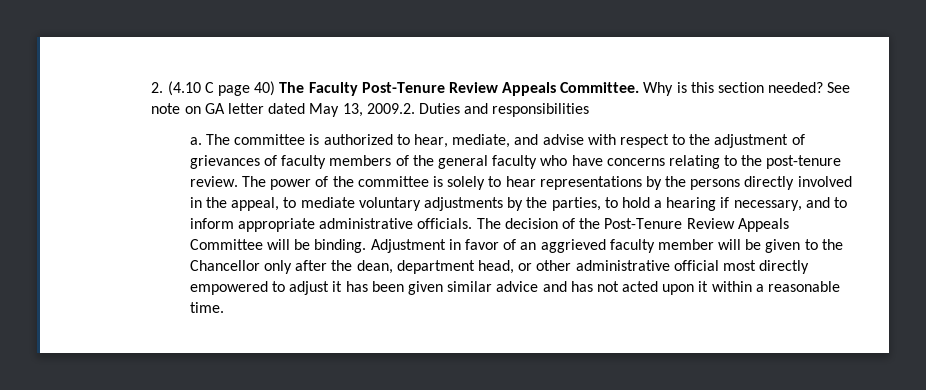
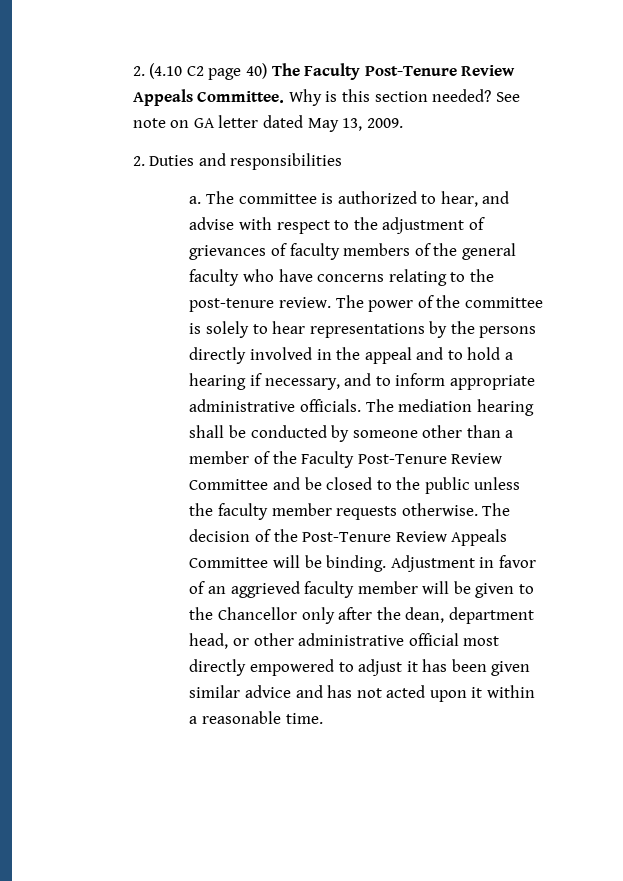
- 2. (4.10 C page 40) The Faculty Post-Tenure Review Appeals Committee.
+ 2. (4.10 C2 page 40) The Faculty Post-Tenure Review Appeals Committee.
- See note on GA letter dated May 13, 2009.2. Duties and responsibilities
+ See note on GA letter dated May 13, 2009.
+ 2. Duties and responsibilities
- The committee is authorized to hear, mediate, and advise with respect to the adjustment of grievances of faculty members of the general faculty who have concerns relating to the post-tenure review.
+ The committee is authorized to hear, and advise with respect to the adjustment of grievances of faculty members of the general faculty who have concerns relating to the post-tenure review.
- The power of the committee is solely to hear representations by the persons directly involved in the appeal, to mediate voluntary adjustments by the parties, to hold a hearing if necessary, and to inform appropriate administrative officials.
+ The power of the committee is solely to hear representations by the persons directly involved in the appeal and to hold a hearing if necessary, and to inform appropriate administrative officials.
- The decision of the Post-Tenure Review Appeals Committee will be binding.
+ The mediation hearing shall be conducted by someone other than a member of the Faculty Post-Tenure Review Committee and be closed to the public unless the faculty member requests otherwise. The decision of the Post-Tenure Review Appeals Committee will be binding.

